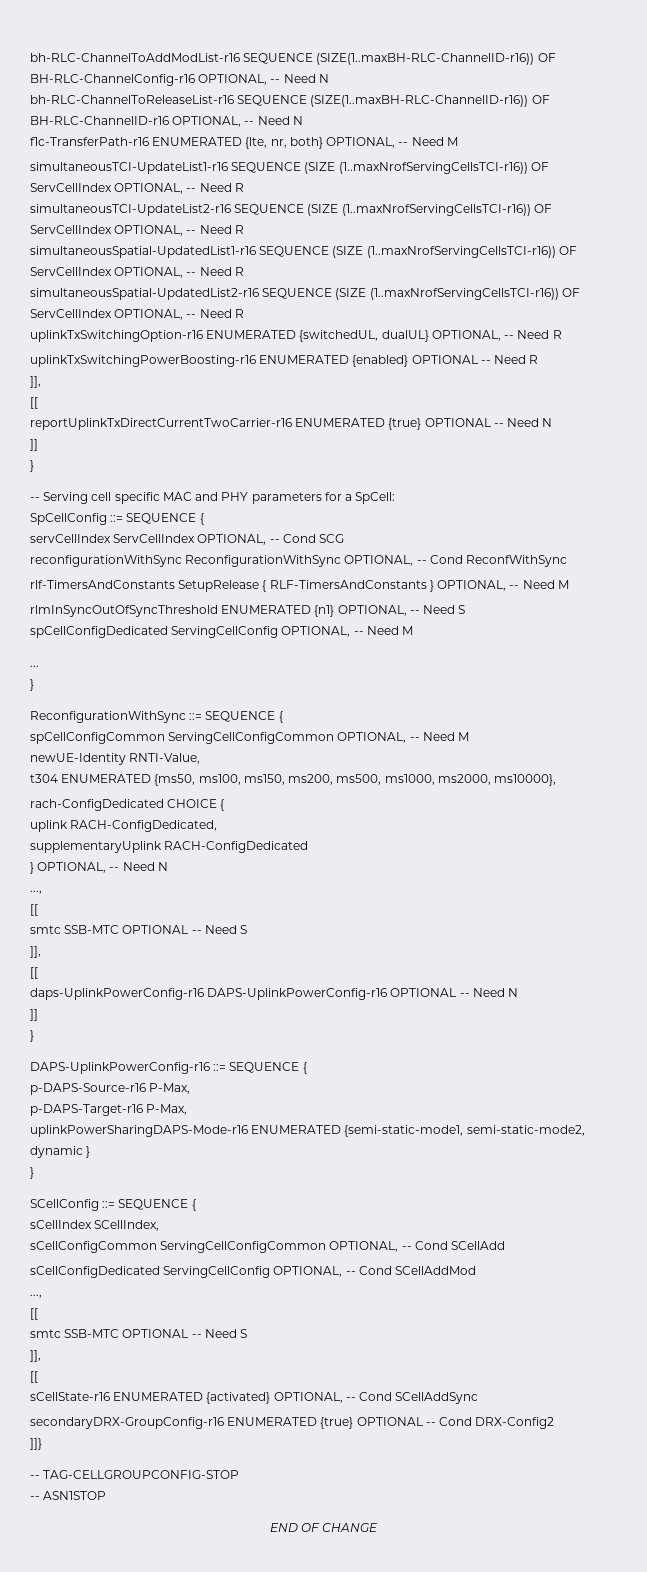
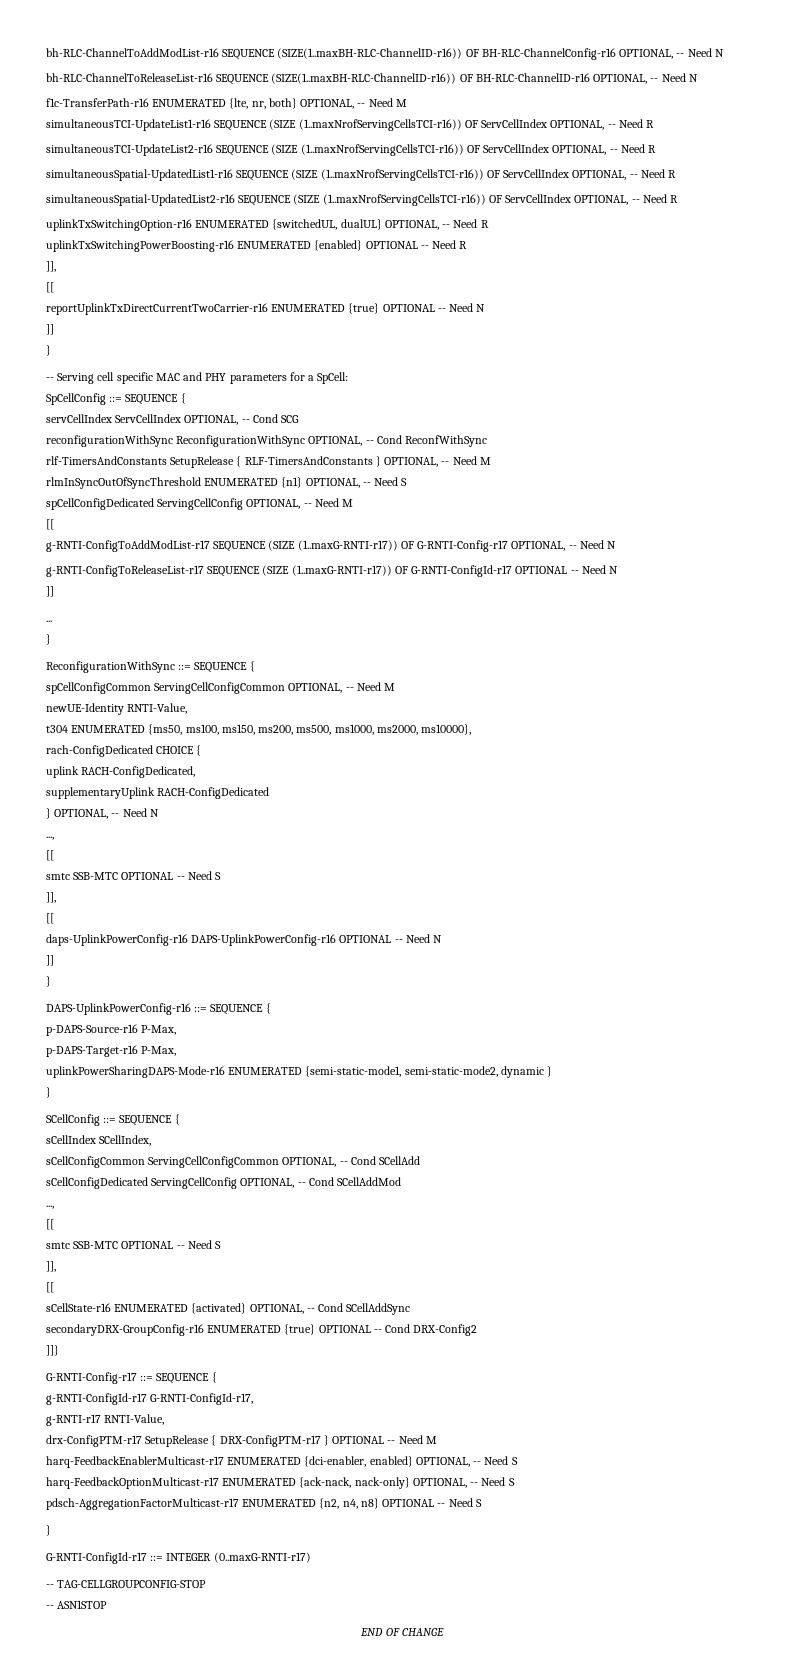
  spCellConfigDedicated ServingCellConfig OPTIONAL, -- Need M
+ [[
+ g-RNTI-ConfigToAddModList-r17 SEQUENCE (SIZE (1..maxG-RNTI-r17)) OF G-RNTI-Config-r17 OPTIONAL, -- Need N
+ g-RNTI-ConfigToReleaseList-r17 SEQUENCE (SIZE (1..maxG-RNTI-r17)) OF G-RNTI-ConfigId-r17 OPTIONAL -- Need N
+ ]]
+ G-RNTI-Config-r17 ::= SEQUENCE {
+ g-RNTI-ConfigId-r17 G-RNTI-ConfigId-r17,
+ g-RNTI-r17 RNTI-Value,
+ drx-ConfigPTM-r17 SetupRelease { DRX-ConfigPTM-r17 } OPTIONAL -- Need M
+ harq-FeedbackEnablerMulticast-r17 ENUMERATED {dci-enabler, enabled} OPTIONAL, -- Need S
+ harq-FeedbackOptionMulticast-r17 ENUMERATED {ack-nack, nack-only} OPTIONAL, -- Need S
+ pdsch-AggregationFactorMulticast-r17 ENUMERATED {n2, n4, n8} OPTIONAL -- Need S
+ }
+ G-RNTI-ConfigId-r17 ::= INTEGER (0..maxG-RNTI-r17)

